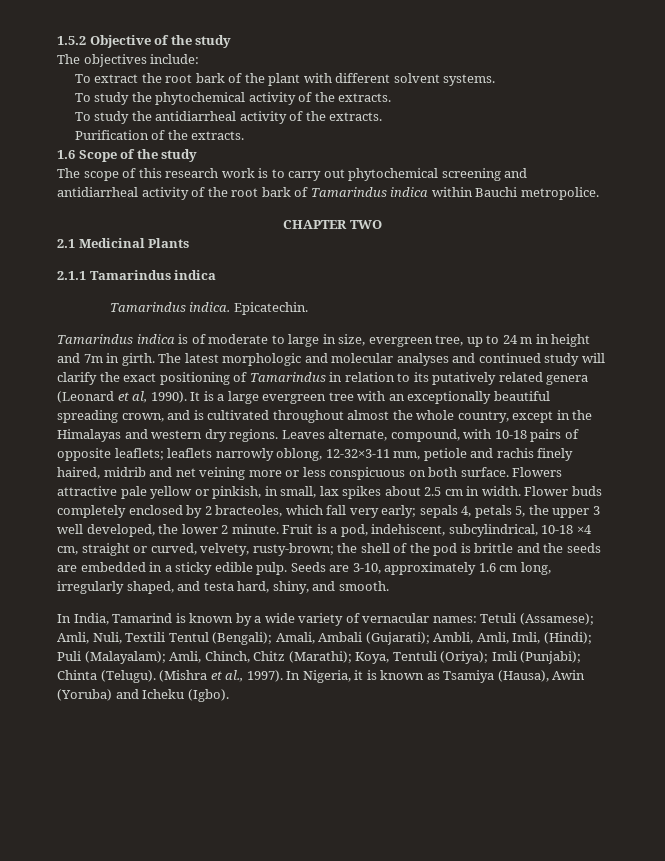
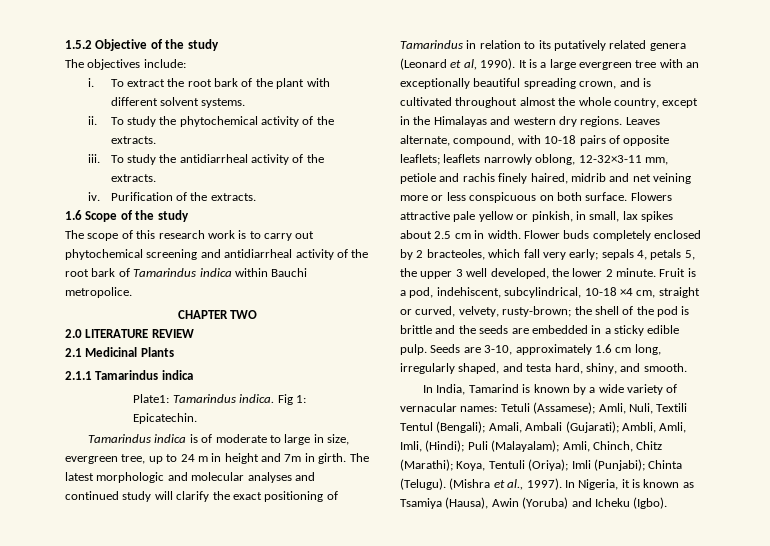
+ i.
+ ii.
+ iii.
+ iv.
+ 2.0 LITERATURE REVIEW
- Tamarindus indica.
+ Plate1: Tamarindus indica.
- Epicatechin.
+ Fig 1: Epicatechin.

